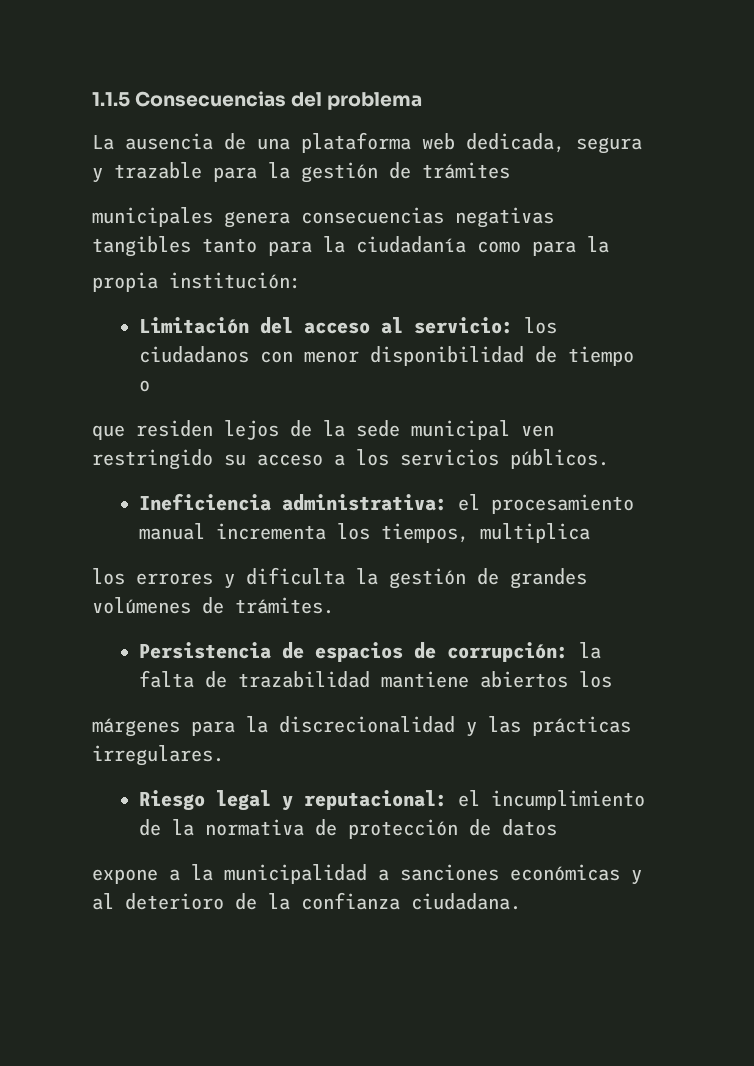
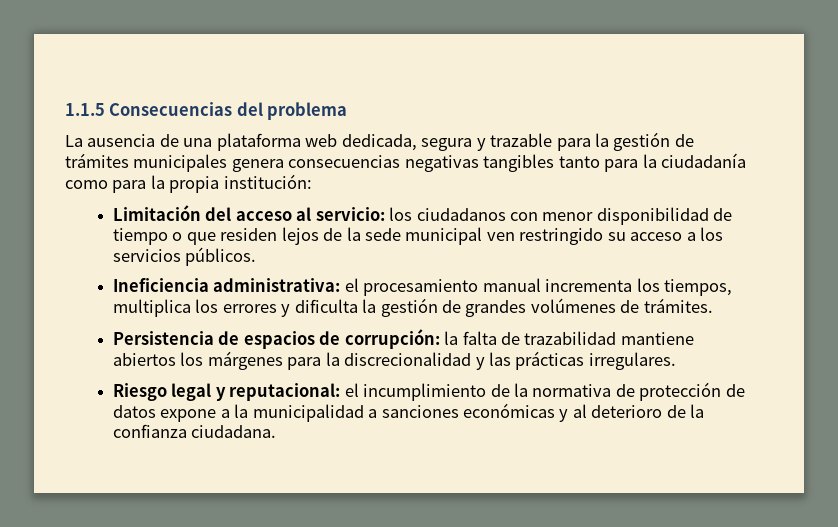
- La ausencia de una plataforma web dedicada, segura y trazable para la gestión de trámites
- municipales genera consecuencias negativas tangibles tanto para la ciudadanía como para la
- propia institución:
+ La ausencia de una plataforma web dedicada, segura y trazable para la gestión de trámites municipales genera consecuencias negativas tangibles tanto para la ciudadanía como para la propia institución:
- Limitación del acceso al servicio: los ciudadanos con menor disponibilidad de tiempo o
- que residen lejos de la sede municipal ven restringido su acceso a los servicios públicos.
+ Limitación del acceso al servicio: los ciudadanos con menor disponibilidad de tiempo o que residen lejos de la sede municipal ven restringido su acceso a los servicios públicos.
- Ineficiencia administrativa: el procesamiento manual incrementa los tiempos, multiplica
- los errores y dificulta la gestión de grandes volúmenes de trámites.
+ Ineficiencia administrativa: el procesamiento manual incrementa los tiempos, multiplica los errores y dificulta la gestión de grandes volúmenes de trámites.
- Persistencia de espacios de corrupción: la falta de trazabilidad mantiene abiertos los
- márgenes para la discrecionalidad y las prácticas irregulares.
+ Persistencia de espacios de corrupción: la falta de trazabilidad mantiene abiertos los márgenes para la discrecionalidad y las prácticas irregulares.
- Riesgo legal y reputacional: el incumplimiento de la normativa de protección de datos
- expone a la municipalidad a sanciones económicas y al deterioro de la confianza ciudadana.
+ Riesgo legal y reputacional: el incumplimiento de la normativa de protección de datos expone a la municipalidad a sanciones económicas y al deterioro de la confianza ciudadana.

